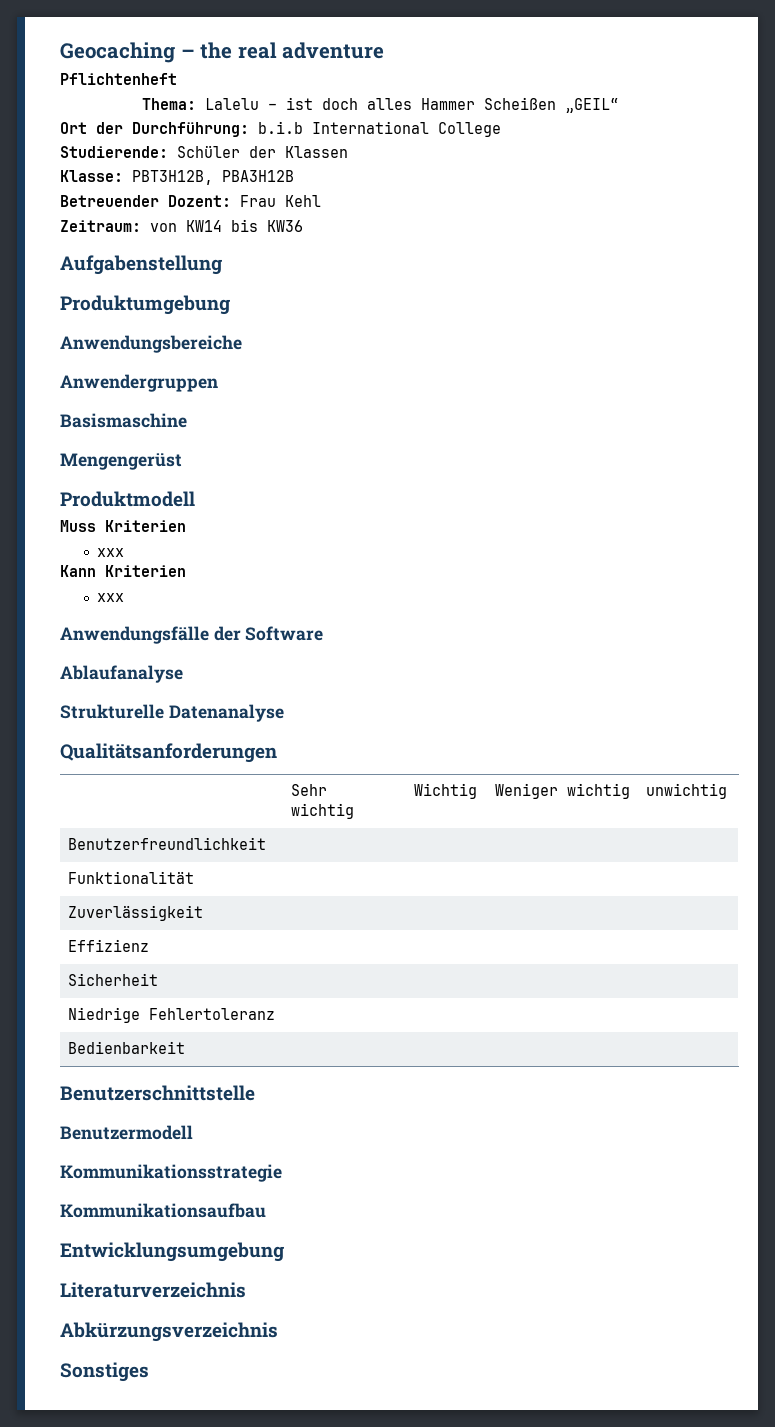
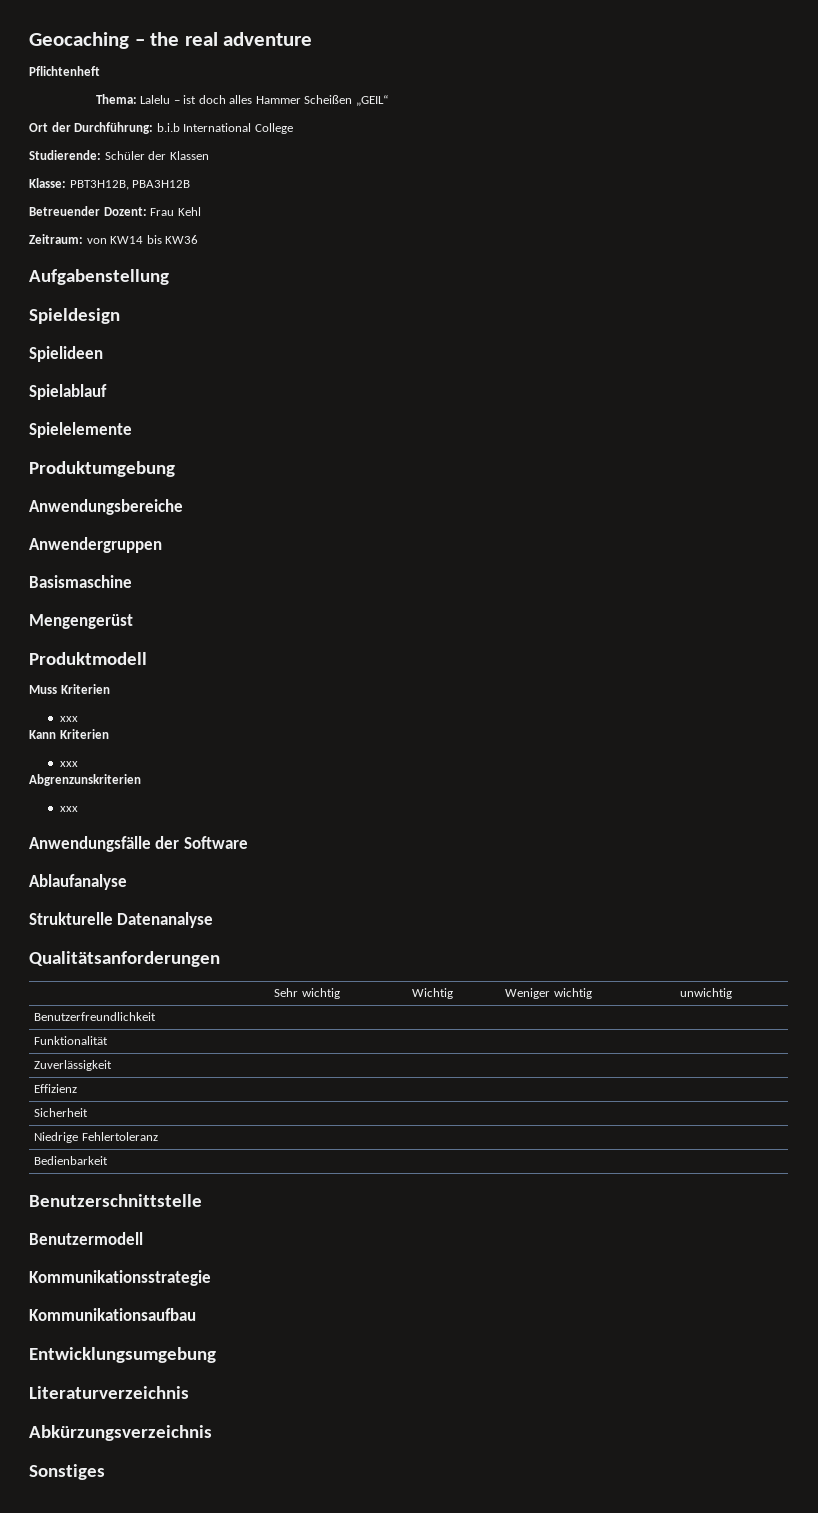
+ Spieldesign
+ Spielideen
+ Spielablauf
+ Spielelemente
+ Abgrenzunskriterien
+ xxx

